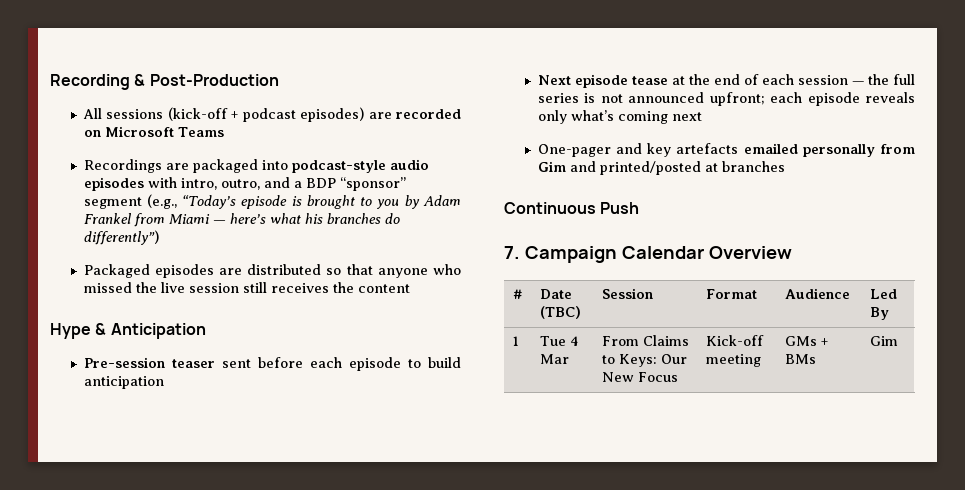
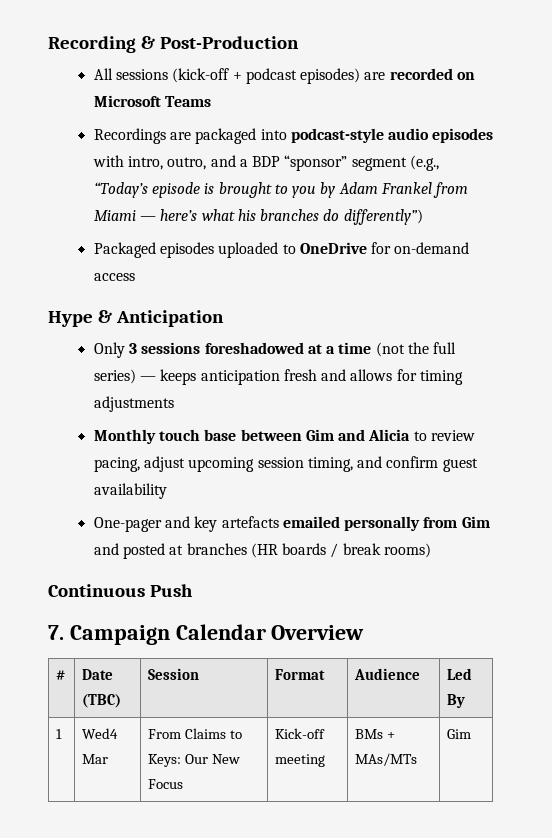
- Packaged episodes are distributed so that anyone who missed the live session still receives the content
+ Packaged episodes uploaded to OneDrive for on-demand access
  Hype & Anticipation
- Pre-session teaser sent before each episode to build anticipation
- Next episode tease at the end of each session — the full series is not announced upfront; each episode reveals only what’s coming next
+ Only 3 sessions foreshadowed at a time (not the full series) — keeps anticipation fresh and allows for timing adjustments
+ Monthly touch base between Gim and Alicia to review pacing, adjust upcoming session timing, and confirm guest availability
- One-pager and key artefacts emailed personally from Gim and printed/posted at branches
+ One-pager and key artefacts emailed personally from Gim and posted at branches (HR boards / break rooms)
- 1 | Tue 4 Mar | From Claims to Keys: Our New Focus | Kick-off meeting | GMs + BMs | Gim
+ 1 | Wed4 Mar | From Claims to Keys: Our New Focus | Kick-off meeting | BMs + MAs/MTs | Gim

